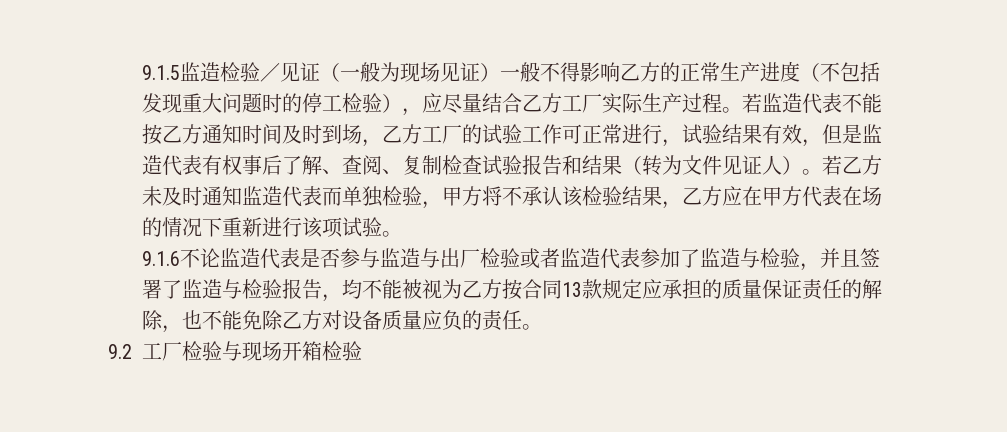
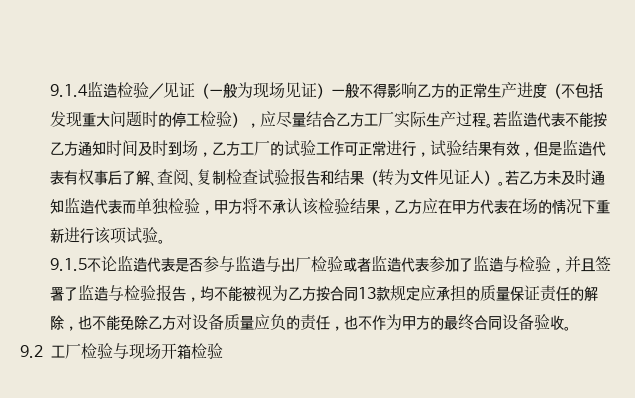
- 9.1.5监造检验／见证（一般为现场见证）一般不得影响乙方的正常生产进度（不包括发现重大问题时的停工检验），应尽量结合乙方工厂实际生产过程。
+ 9.1.4监造检验／见证（一般为现场见证）一般不得影响乙方的正常生产进度（不包括发现重大问题时的停工检验），应尽量结合乙方工厂实际生产过程。
- 9.1.6不论监造代表是否参与监造与出厂检验或者监造代表参加了监造与检验，并且签署了监造与检验报告，均不能被视为乙方按合同13款规定应承担的质量保证责任的解除，也不能免除乙方对设备质量应负的责任。
+ 9.1.5不论监造代表是否参与监造与出厂检验或者监造代表参加了监造与检验，并且签署了监造与检验报告，均不能被视为乙方按合同13款规定应承担的质量保证责任的解除，也不能免除乙方对设备质量应负的责任，也不作为甲方的最终合同设备验收。

